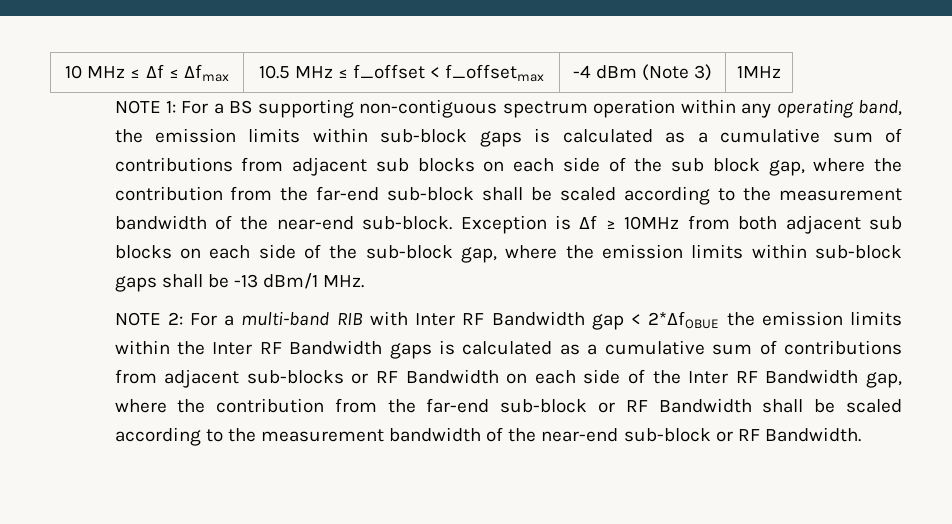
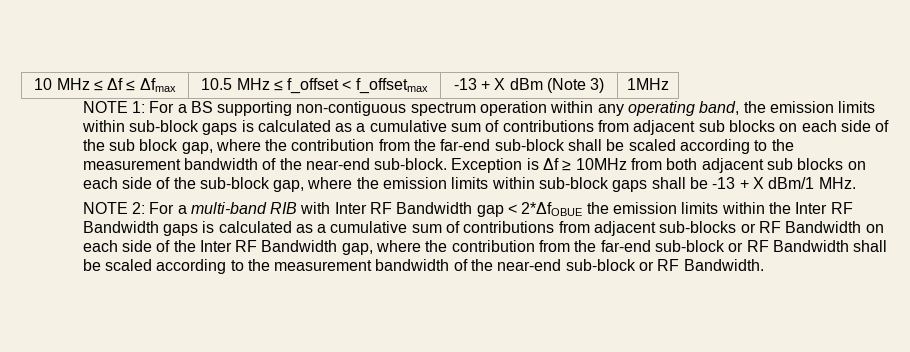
- 10 MHz ≤ Δf ≤ Δfmax | 10.5 MHz ≤ f_offset < f_offsetmax | -4 dBm (Note 3) | 1MHz
+ 10 MHz ≤ Δf ≤ Δfmax | 10.5 MHz ≤ f_offset < f_offsetmax | -13 + X dBm (Note 3) | 1MHz
- Exception is Δf ≥ 10MHz from both adjacent sub blocks on each side of the sub-block gap, where the emission limits within sub-block gaps shall be -13 dBm/1 MHz.
+ Exception is Δf ≥ 10MHz from both adjacent sub blocks on each side of the sub-block gap, where the emission limits within sub-block gaps shall be -13 + X dBm/1 MHz.

